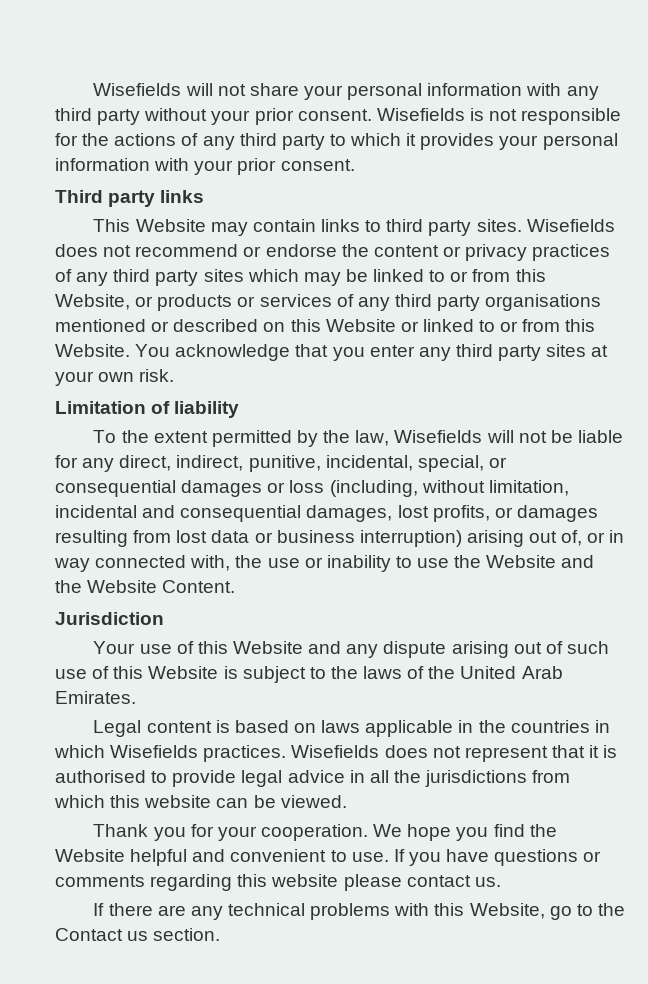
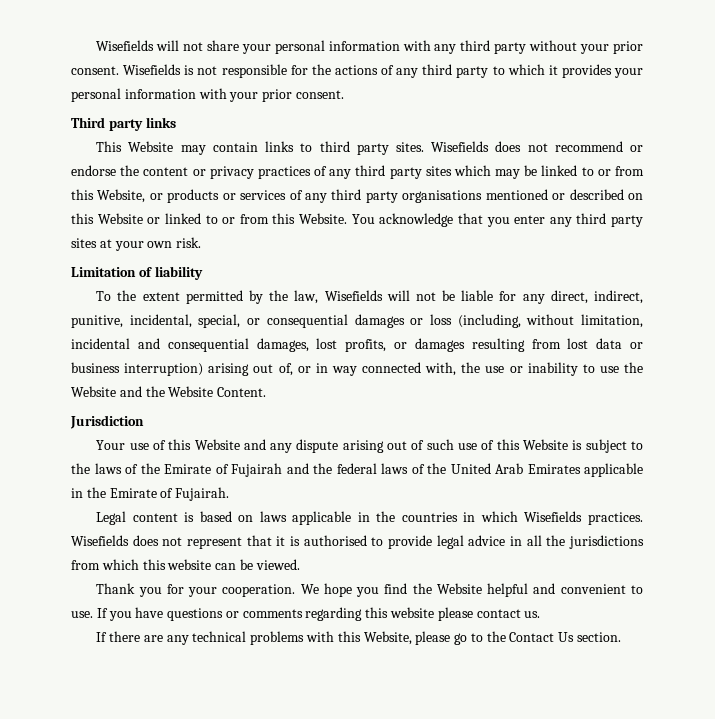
- Your use of this Website and any dispute arising out of such use of this Website is subject to the laws of the United Arab Emirates.
+ Your use of this Website and any dispute arising out of such use of this Website is subject to the laws of the Emirate of Fujairah and the federal laws of the United Arab Emirates applicable in the Emirate of Fujairah.
- If there are any technical problems with this Website, go to the Contact us section.
+ If there are any technical problems with this Website, please go to the Contact Us section.

